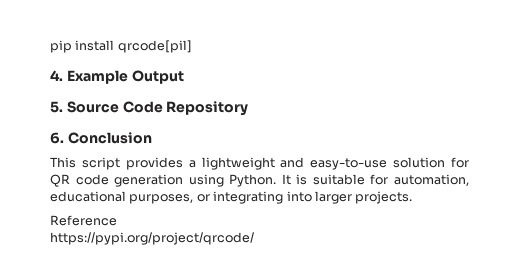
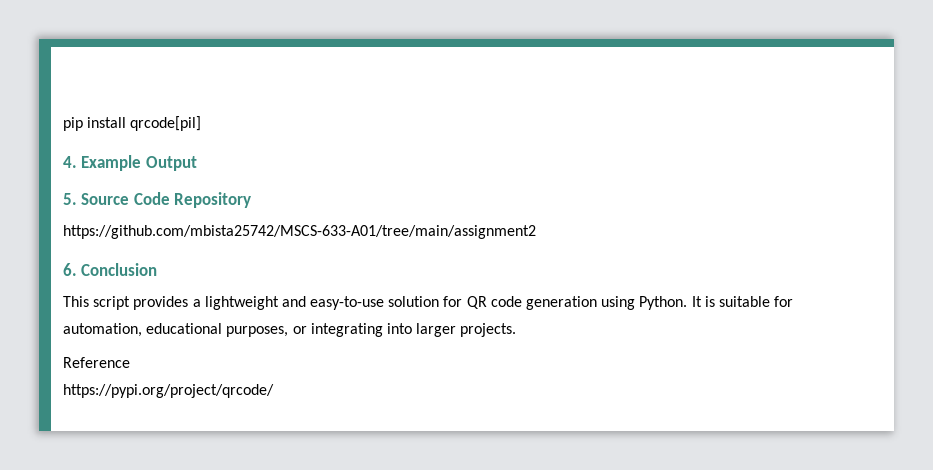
+ https://github.com/mbista25742/MSCS-633-A01/tree/main/assignment2

